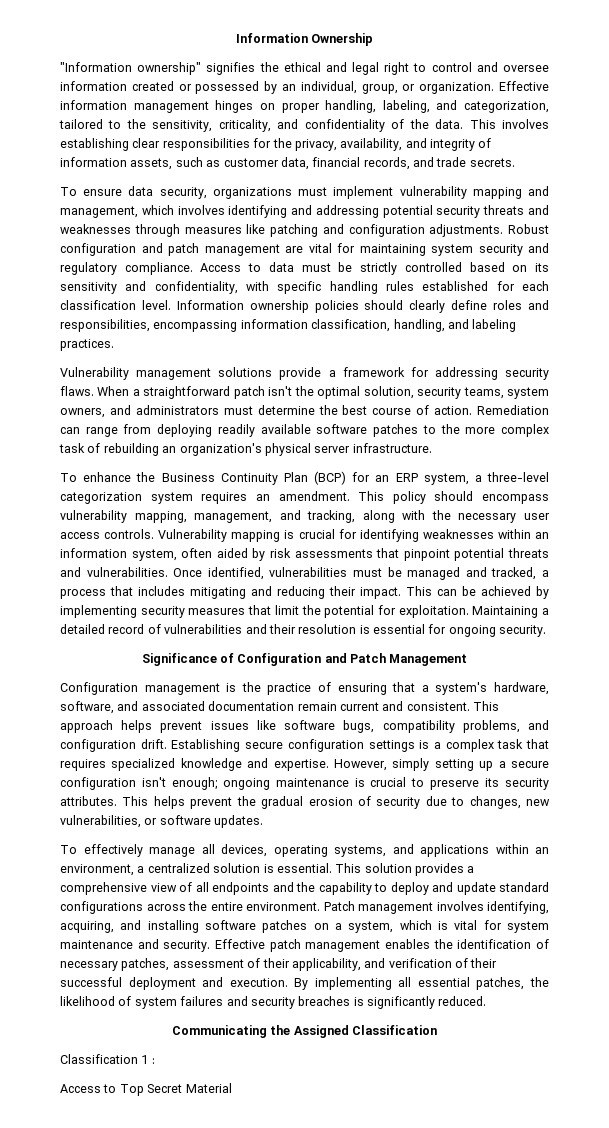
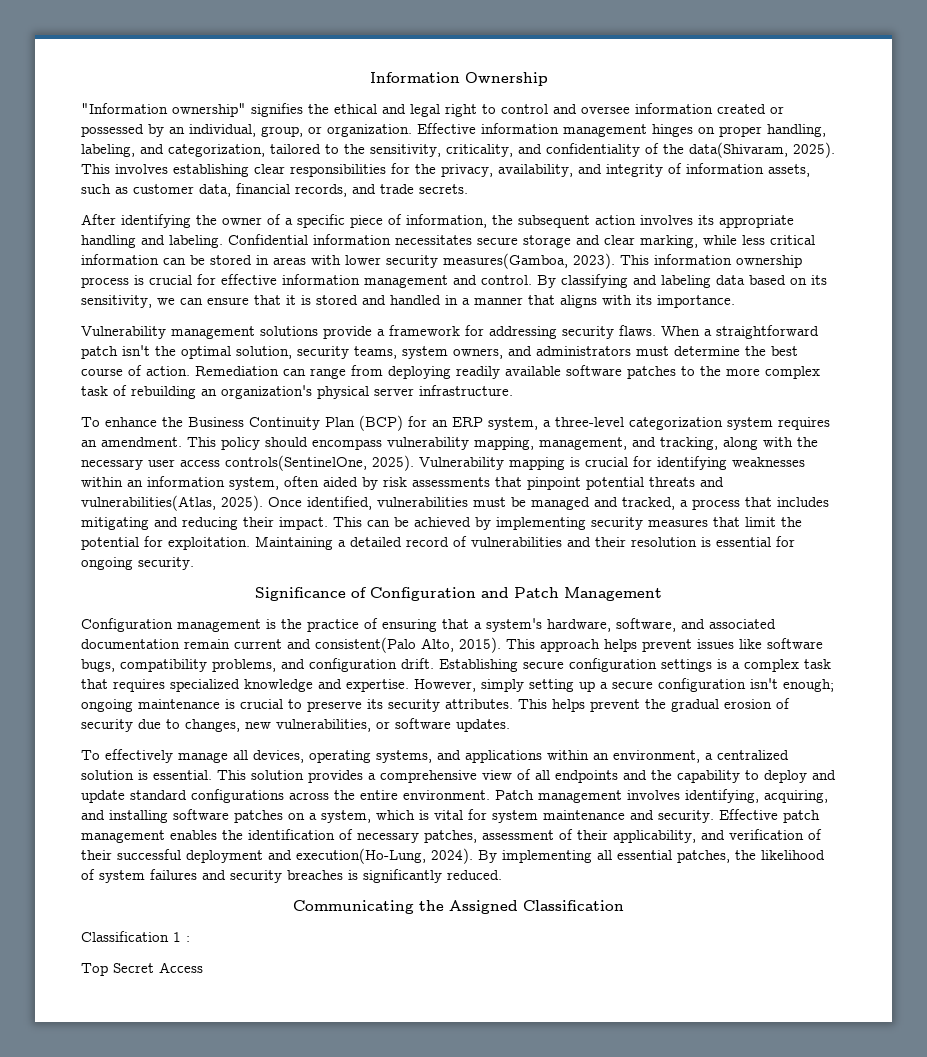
- Effective information management hinges on proper handling, labeling, and categorization, tailored to the sensitivity, criticality, and confidentiality of the data.
+ Effective information management hinges on proper handling, labeling, and categorization, tailored to the sensitivity, criticality, and confidentiality of the data(Shivaram, 2025).
- To ensure data security, organizations must implement vulnerability mapping and management, which involves identifying and addressing potential security threats and weaknesses through measures like patching and configuration adjustments. Robust configuration and patch management are vital for maintaining system security and regulatory compliance. Access to data must be strictly controlled based on its sensitivity and confidentiality, with specific handling rules established for each classification level. Information ownership policies should clearly define roles and responsibilities, encompassing information classification, handling, and labeling practices.
+ After identifying the owner of a specific piece of information, the subsequent action involves its appropriate handling and labeling. Confidential information necessitates secure storage and clear marking, while less critical information can be stored in areas with lower security measures(Gamboa, 2023). This information ownership process is crucial for effective information management and control. By classifying and labeling data based on its sensitivity, we can ensure that it is stored and handled in a manner that aligns with its importance.
- This policy should encompass vulnerability mapping, management, and tracking, along with the necessary user access controls.
+ This policy should encompass vulnerability mapping, management, and tracking, along with the necessary user access controls(SentinelOne, 2025).
- Vulnerability mapping is crucial for identifying weaknesses within an information system, often aided by risk assessments that pinpoint potential threats and vulnerabilities.
+ Vulnerability mapping is crucial for identifying weaknesses within an information system, often aided by risk assessments that pinpoint potential threats and vulnerabilities(Atlas, 2025).
- Configuration management is the practice of ensuring that a system's hardware, software, and associated documentation remain current and consistent.
+ Configuration management is the practice of ensuring that a system's hardware, software, and associated documentation remain current and consistent(Palo Alto, 2015).
- Effective patch management enables the identification of necessary patches, assessment of their applicability, and verification of their successful deployment and execution.
+ Effective patch management enables the identification of necessary patches, assessment of their applicability, and verification of their successful deployment and execution(Ho-Lung, 2024).
- Access to Top Secret Material
+ Top Secret Access

